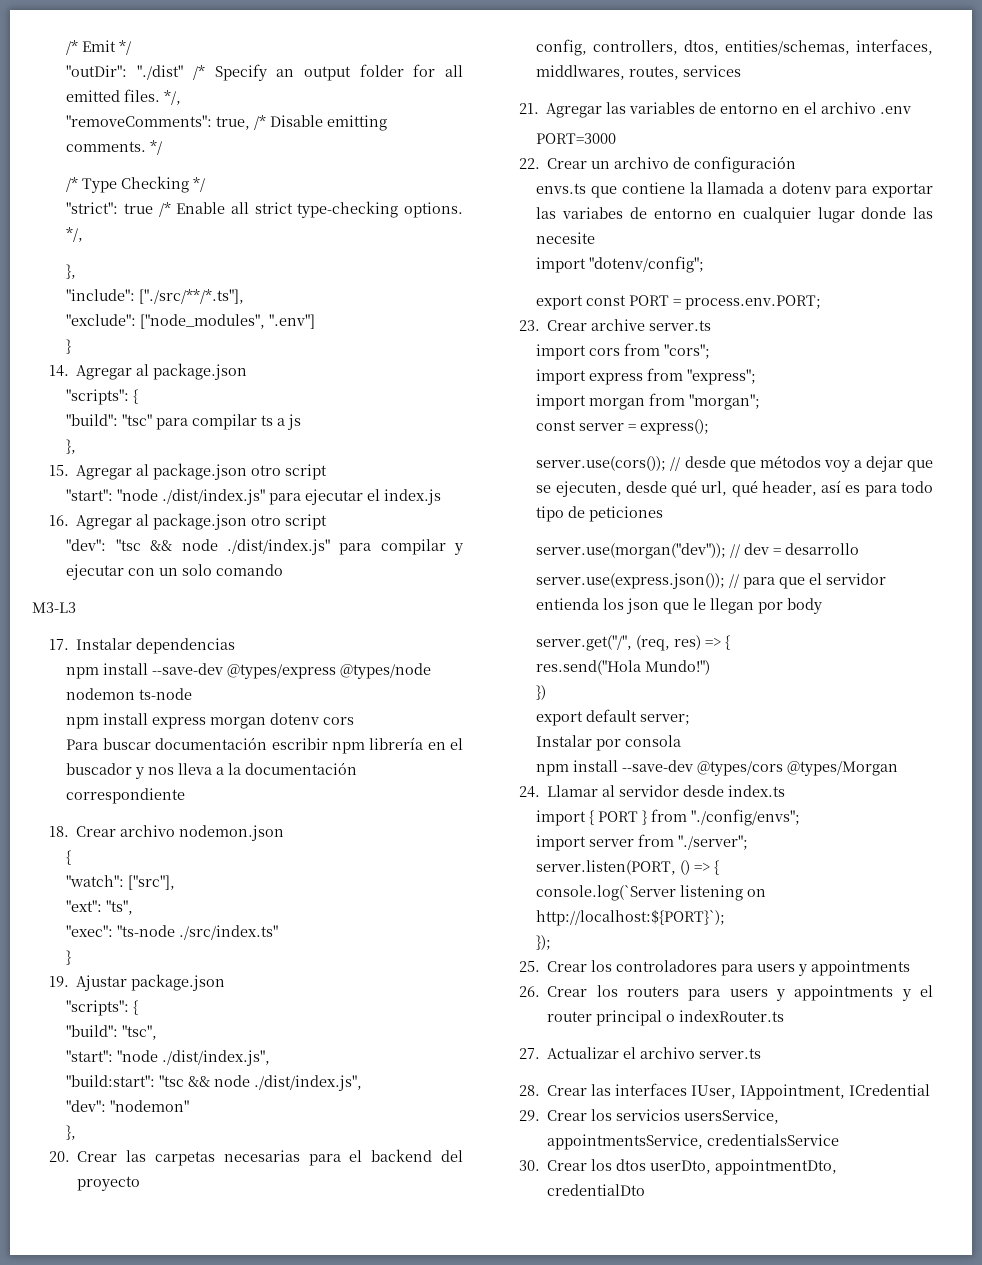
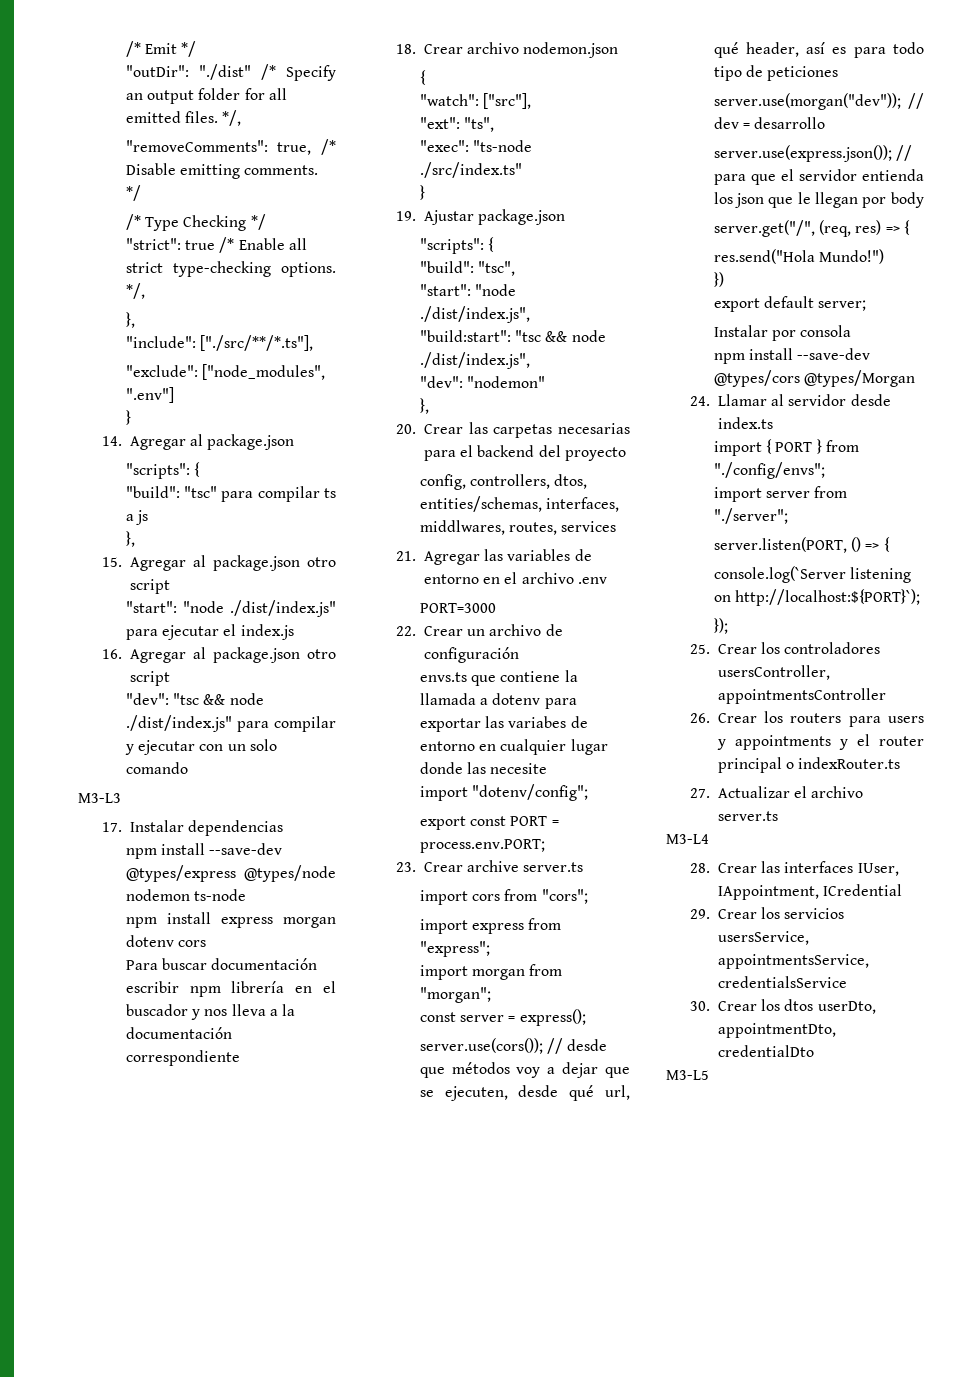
- 25. Crear los controladores para users y appointments
+ 25. Crear los controladores usersController, appointmentsController
+ M3-L4
+ M3-L5

